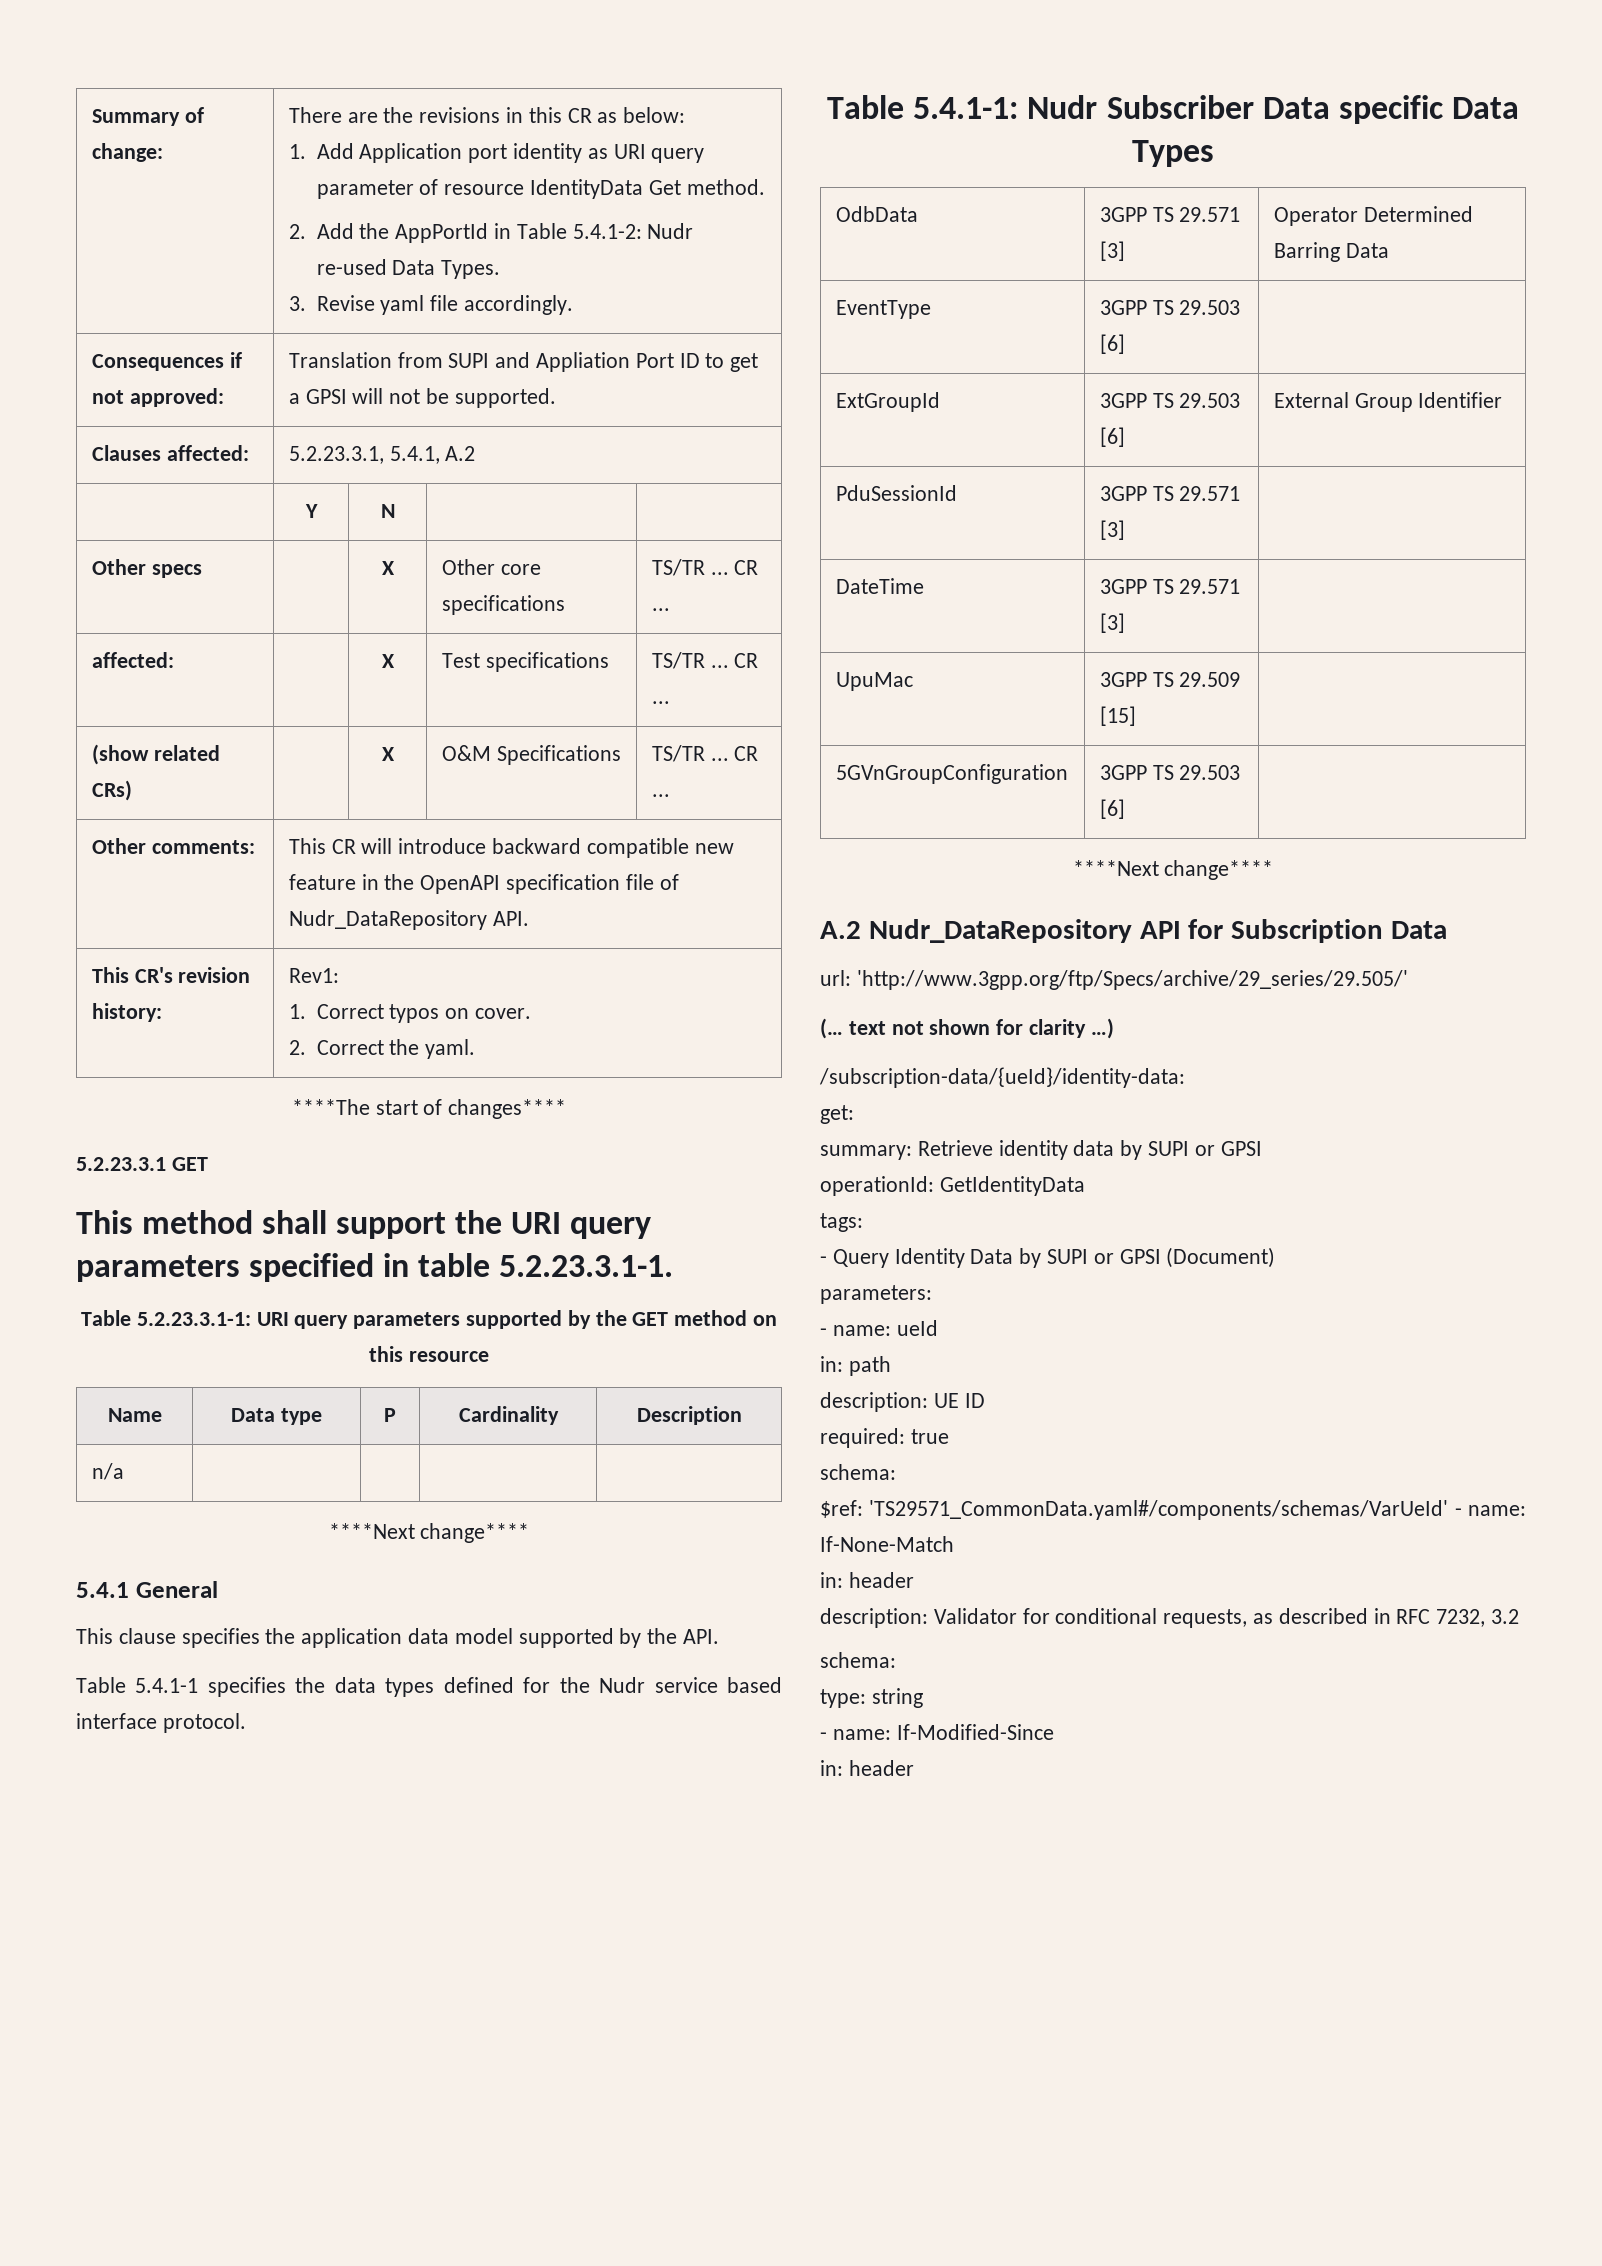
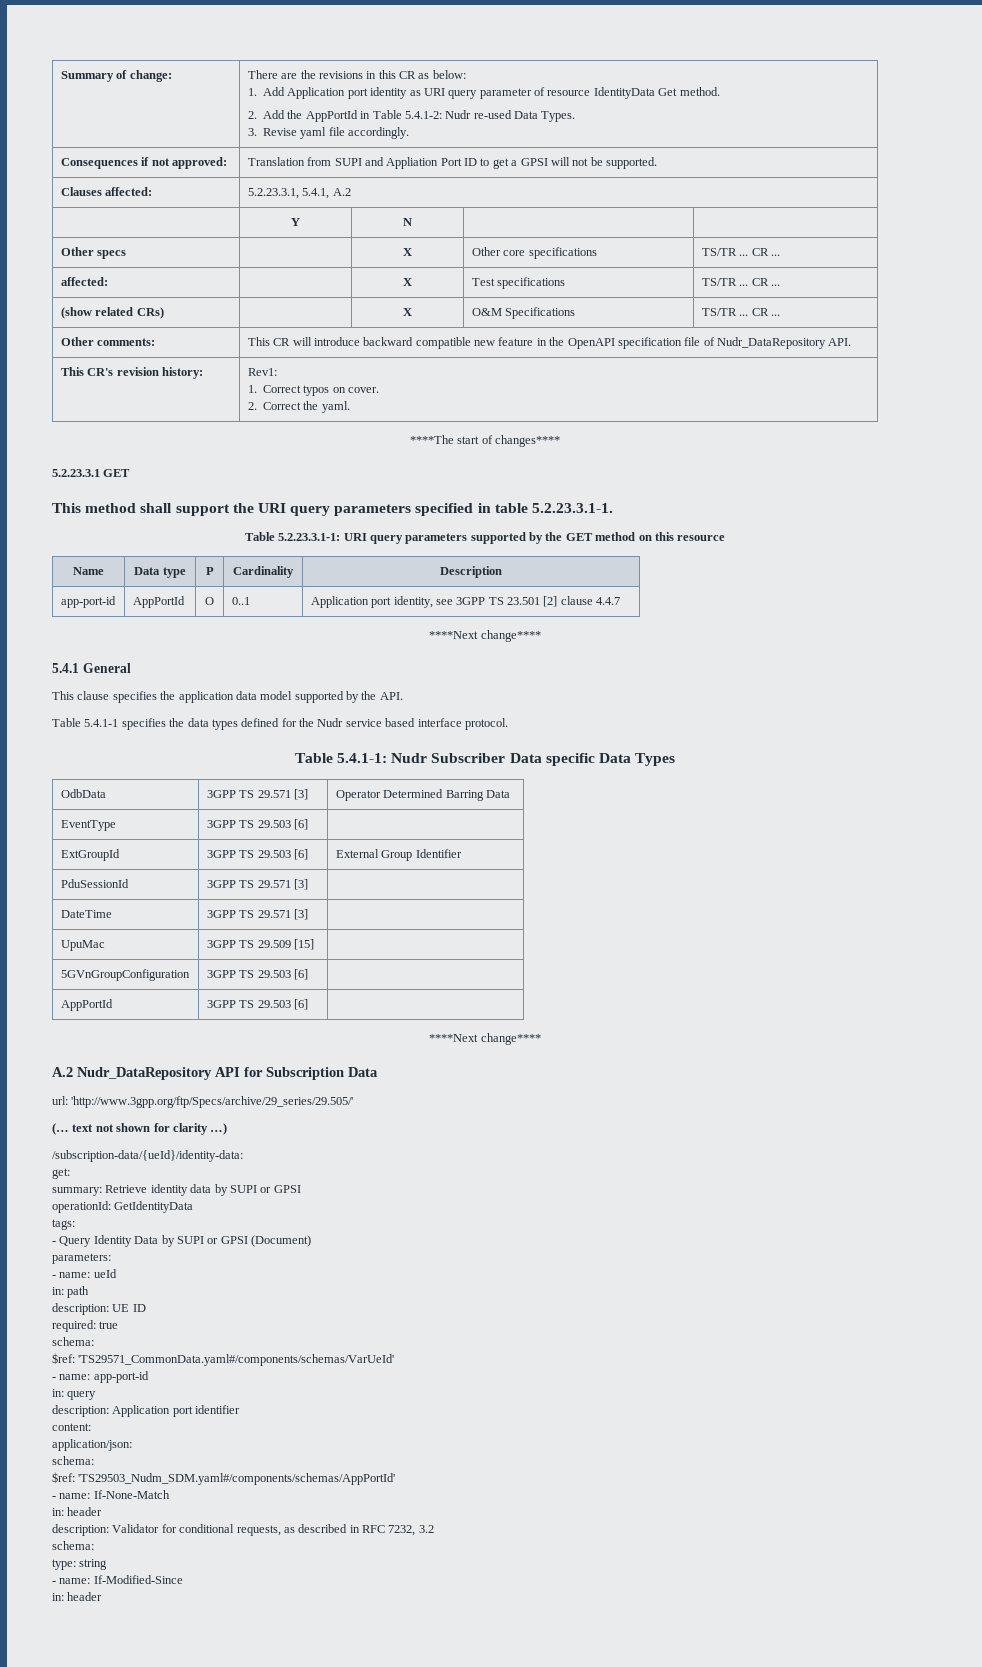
- n/a | | | |
+ app-port-id | AppPortId | O | 0..1 | Application port identity, see 3GPP TS 23.501 [2] clause 4.4.7
+ AppPortId | 3GPP TS 29.503 [6] |
- $ref: 'TS29571_CommonData.yaml#/components/schemas/VarUeId' - name: If-None-Match
+ $ref: 'TS29571_CommonData.yaml#/components/schemas/VarUeId'
+ - name: app-port-id
+ in: query
+ description: Application port identifier
+ content:
+ application/json:
+ schema:
+ $ref: 'TS29503_Nudm_SDM.yaml#/components/schemas/AppPortId'
+ - name: If-None-Match

